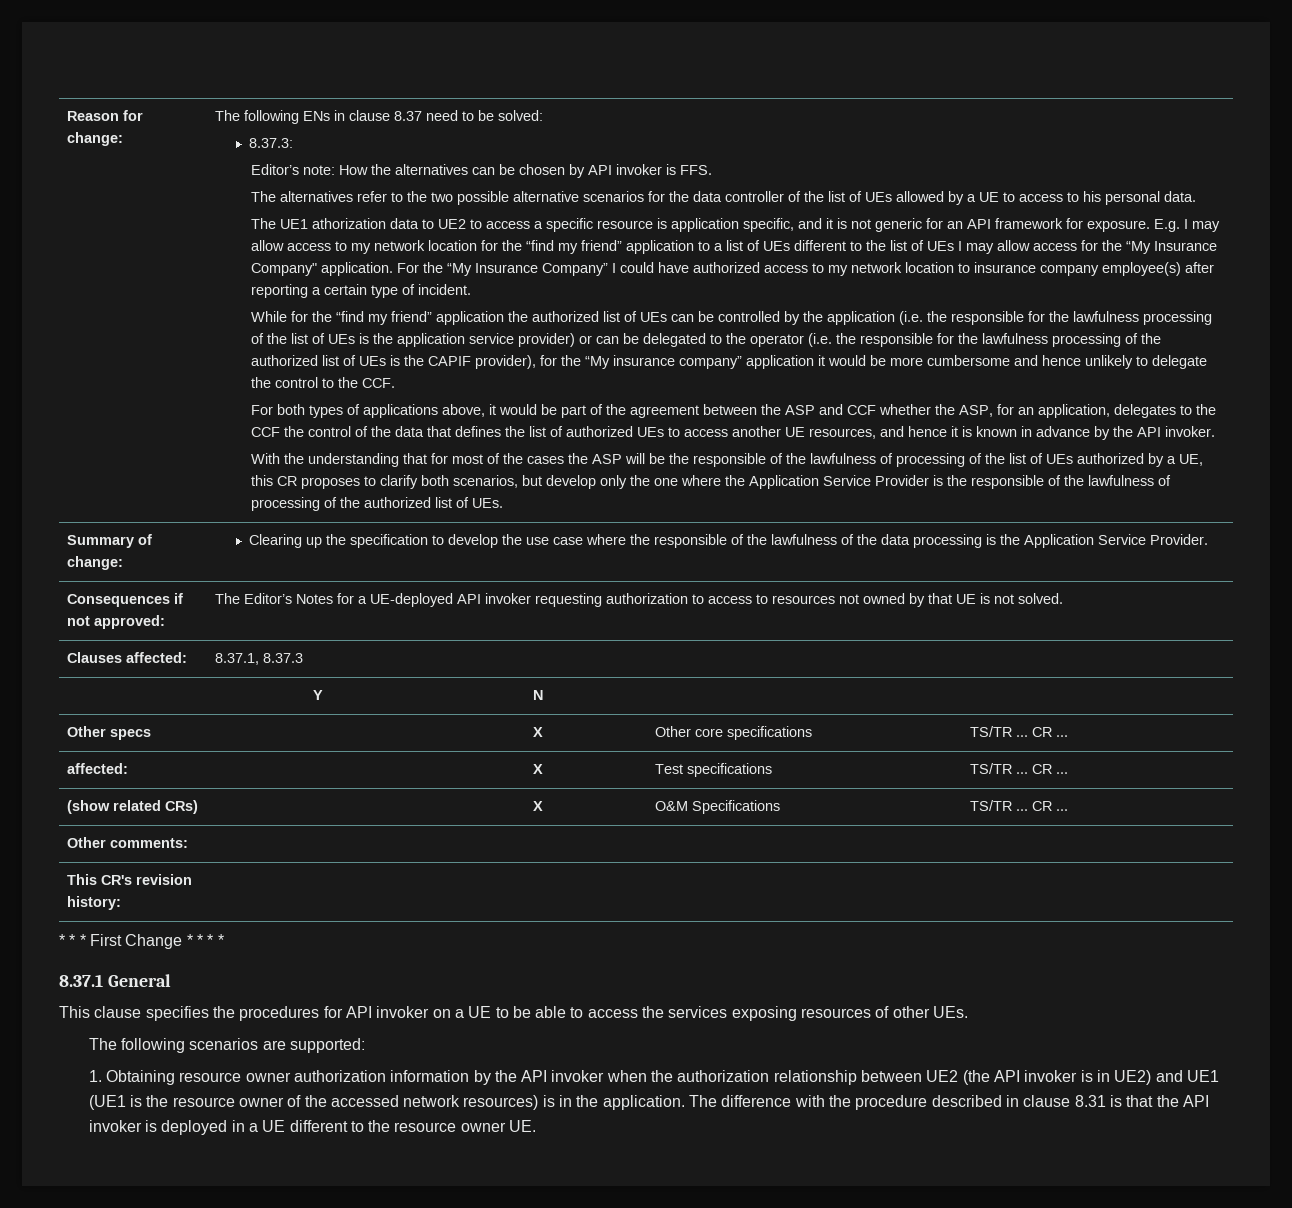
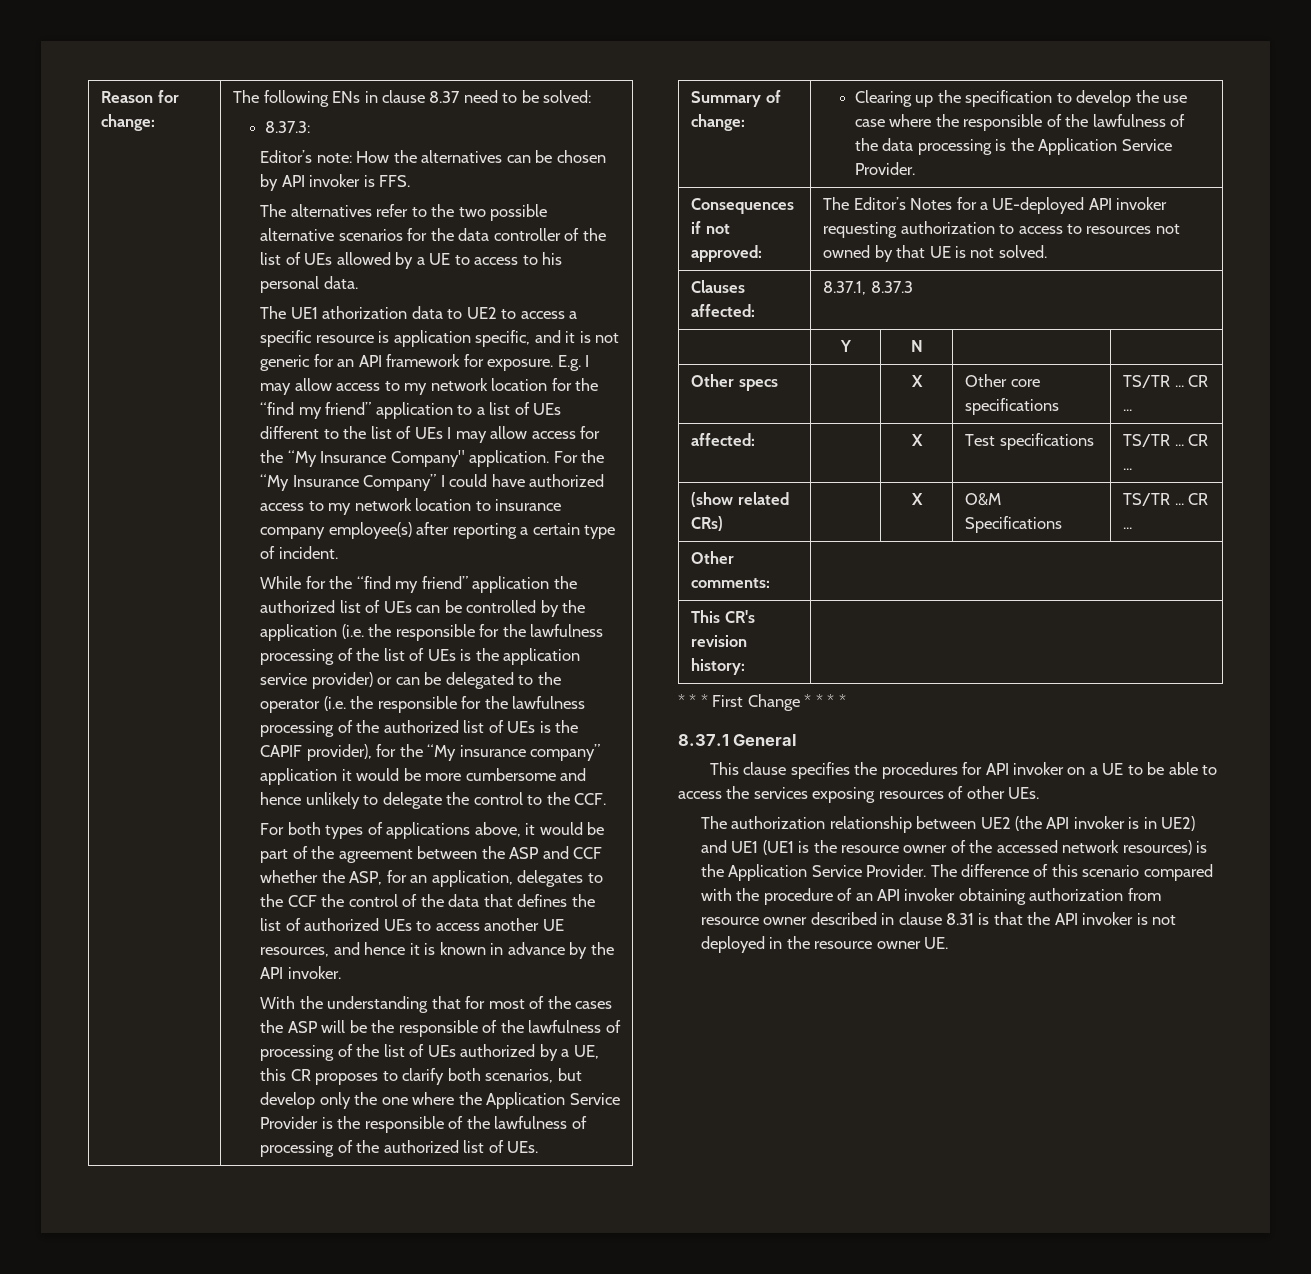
- The following scenarios are supported:
- 1. Obtaining resource owner authorization information by the API invoker when the authorization relationship between UE2 (the API invoker is in UE2) and UE1 (UE1 is the resource owner of the accessed network resources) is in the application. The difference with the procedure described in clause 8.31 is that the API invoker is deployed in a UE different to the resource owner UE.
+ The authorization relationship between UE2 (the API invoker is in UE2) and UE1 (UE1 is the resource owner of the accessed network resources) is the Application Service Provider. The difference of this scenario compared with the procedure of an API invoker obtaining authorization from resource owner described in clause 8.31 is that the API invoker is not deployed in the resource owner UE.

